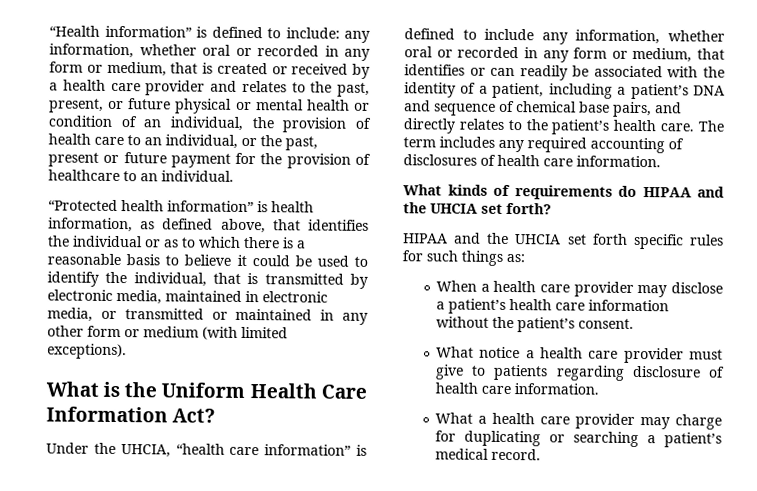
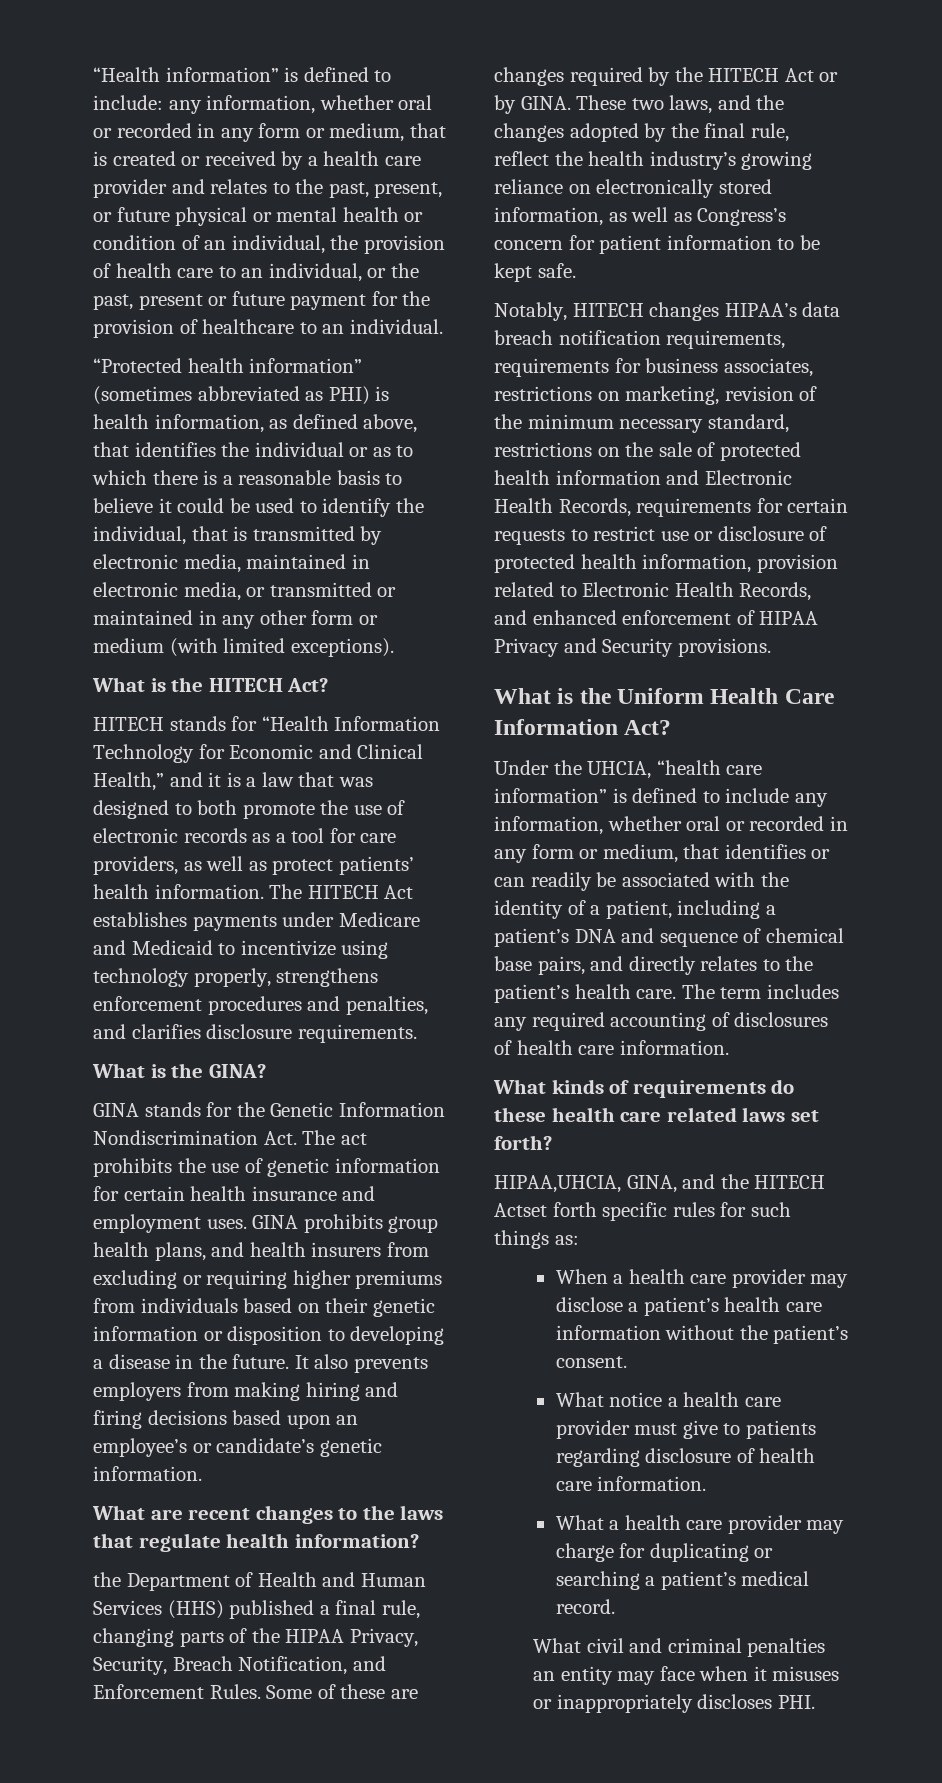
- “Protected health information” is health information, as defined above, that identifies the individual or as to which there is a reasonable basis to believe it could be used to identify the individual, that is transmitted by electronic media, maintained in electronic media, or transmitted or maintained in any other form or medium (with limited exceptions).
+ “Protected health information” (sometimes abbreviated as PHI) is health information, as defined above, that identifies the individual or as to which there is a reasonable basis to believe it could be used to identify the individual, that is transmitted by electronic media, maintained in electronic media, or transmitted or maintained in any other form or medium (with limited exceptions).
+ What is the HITECH Act?
+ HITECH stands for “Health Information Technology for Economic and Clinical Health,” and it is a law that was designed to both promote the use of electronic records as a tool for care providers, as well as protect patients’ health information. The HITECH Act establishes payments under Medicare and Medicaid to incentivize using technology properly, strengthens enforcement procedures and penalties, and clarifies disclosure requirements.
+ What is the GINA?
+ GINA stands for the Genetic Information Nondiscrimination Act. The act prohibits the use of genetic information for certain health insurance and employment uses. GINA prohibits group health plans, and health insurers from excluding or requiring higher premiums from individuals based on their genetic information or disposition to developing a disease in the future. It also prevents employers from making hiring and firing decisions based upon an employee’s or candidate’s genetic information.
+ What are recent changes to the laws that regulate health information?
+ the Department of Health and Human Services (HHS) published a final rule, changing parts of the HIPAA Privacy, Security, Breach Notification, and Enforcement Rules. Some of these are changes required by the HITECH Act or by GINA. These two laws, and the changes adopted by the final rule, reflect the health industry’s growing reliance on electronically stored information, as well as Congress’s concern for patient information to be kept safe.
+ Notably, HITECH changes HIPAA’s data breach notification requirements, requirements for business associates, restrictions on marketing, revision of the minimum necessary standard, restrictions on the sale of protected health information and Electronic Health Records, requirements for certain requests to restrict use or disclosure of protected health information, provision related to Electronic Health Records, and enhanced enforcement of HIPAA Privacy and Security provisions.
- What kinds of requirements do HIPAA and the UHCIA set forth?
- HIPAA and the UHCIA set forth specific rules for such things as:
+ What kinds of requirements do these health care related laws set forth?
+ HIPAA,UHCIA, GINA, and the HITECH Actset forth specific rules for such things as:
+ What civil and criminal penalties an entity may face when it misuses or inappropriately discloses PHI.

